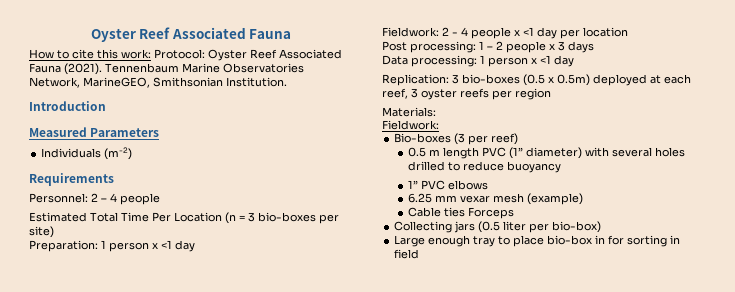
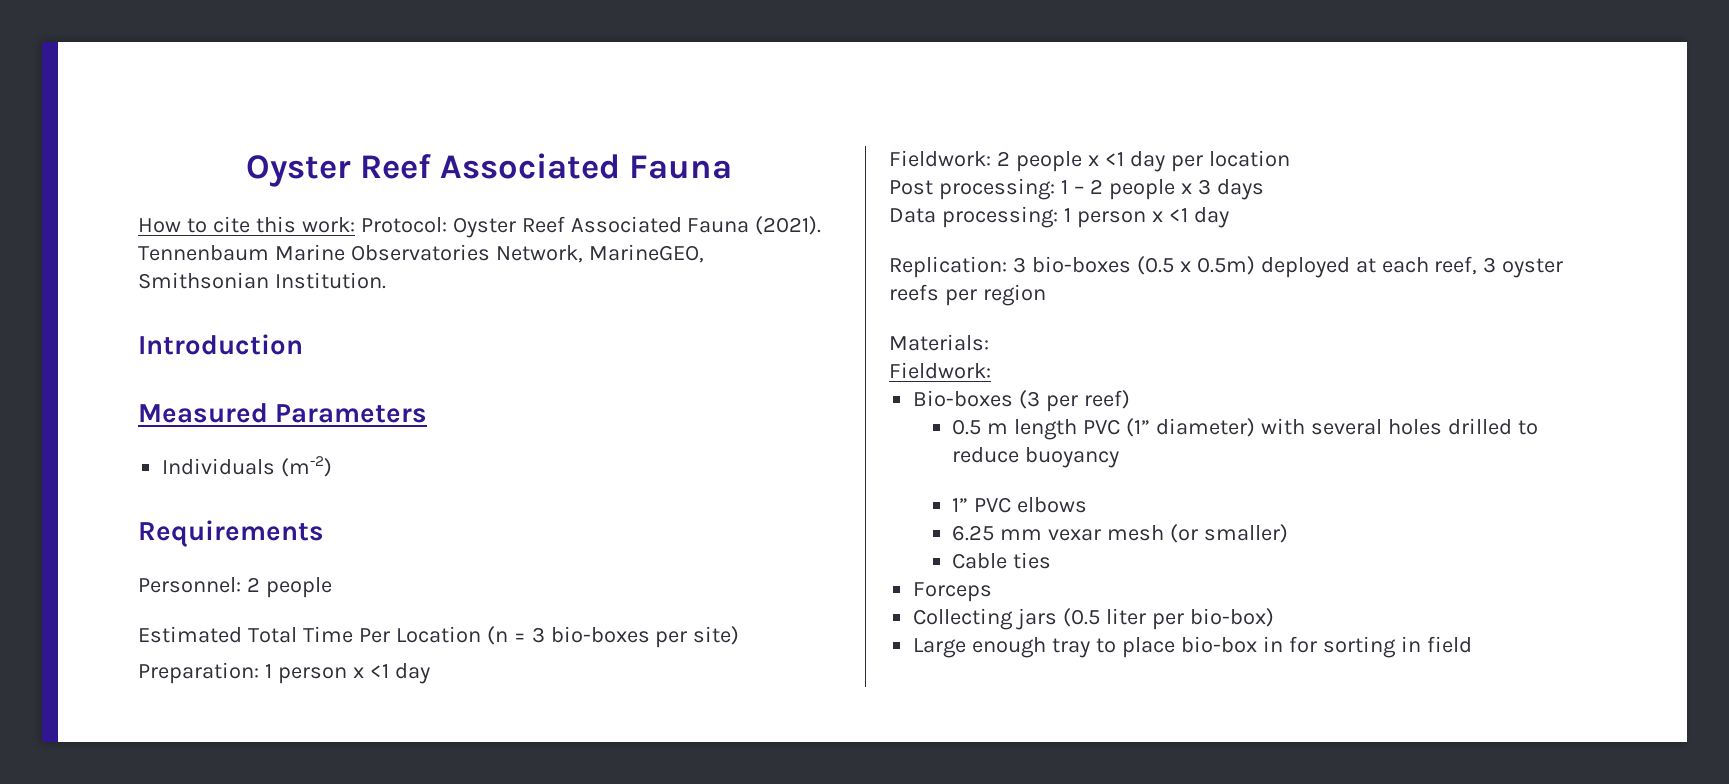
- Personnel: 2 – 4 people
+ Personnel: 2 people
- Fieldwork: 2 - 4 people x <1 day per location
+ Fieldwork: 2 people x <1 day per location
- 6.25 mm vexar mesh (example)
+ 6.25 mm vexar mesh (or smaller)
- Cable ties Forceps
+ Cable ties
+ Forceps

